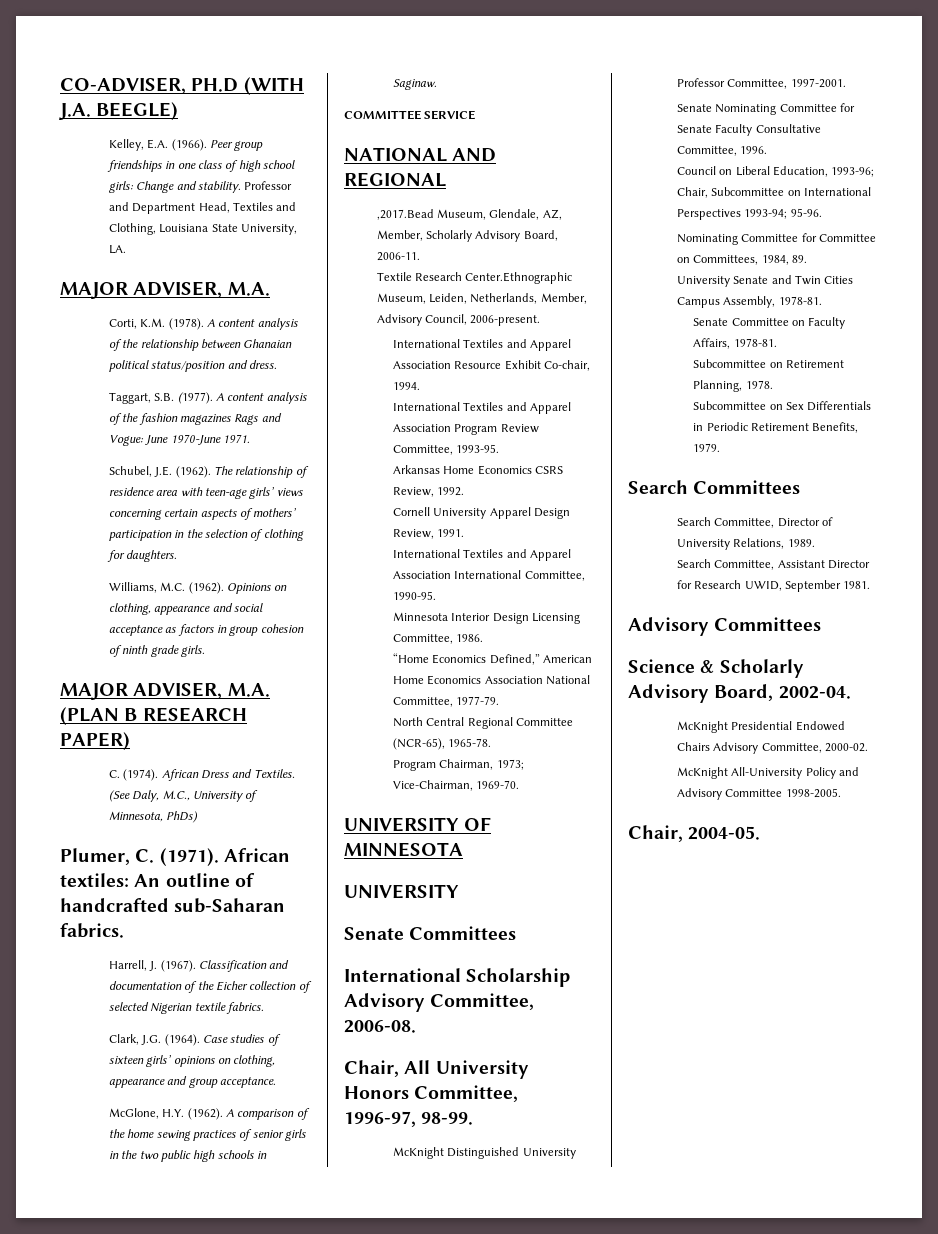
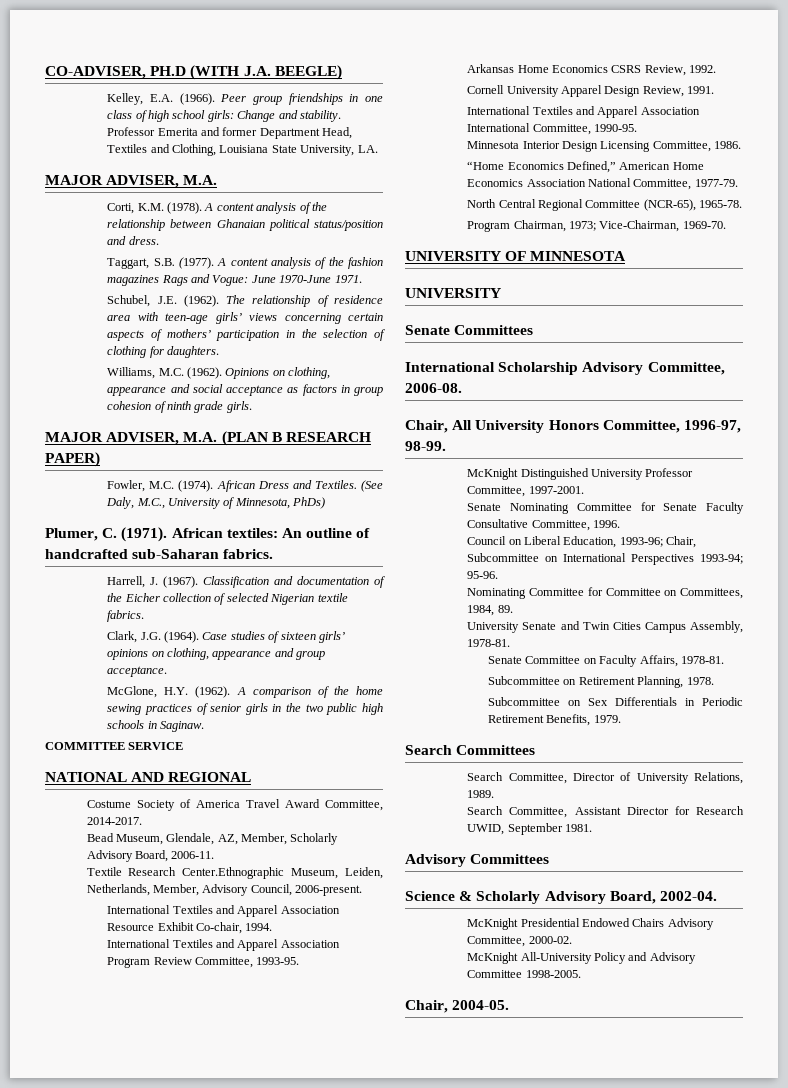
- Professor and Department Head, Textiles and Clothing, Louisiana State University, LA.
+ Professor Emerita and former Department Head, Textiles and Clothing, Louisiana State University, LA.
- C. (1974).
+ Fowler, M.C. (1974).
- ,2017.Bead Museum, Glendale, AZ, Member, Scholarly Advisory Board, 2006-11.
+ Costume Society of America Travel Award Committee, 2014-2017.
+ Bead Museum, Glendale, AZ, Member, Scholarly Advisory Board, 2006-11.

